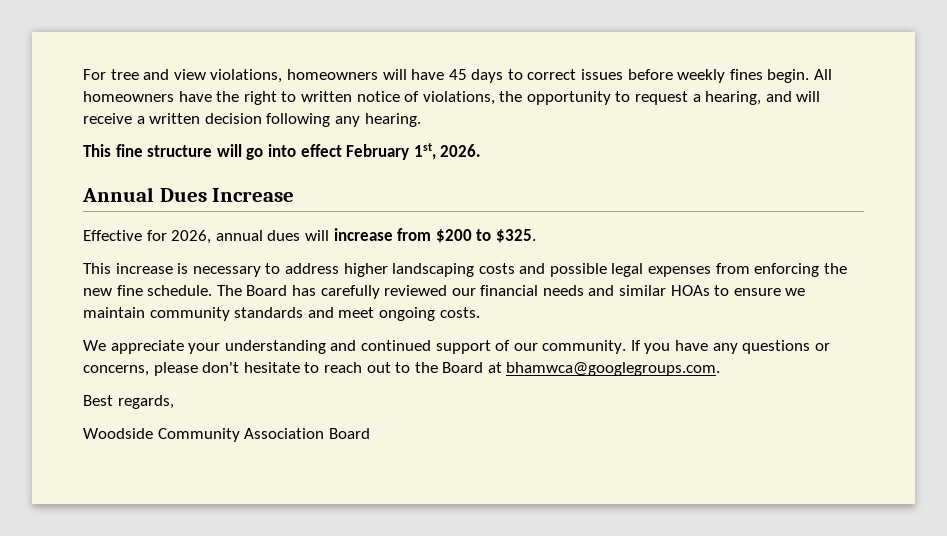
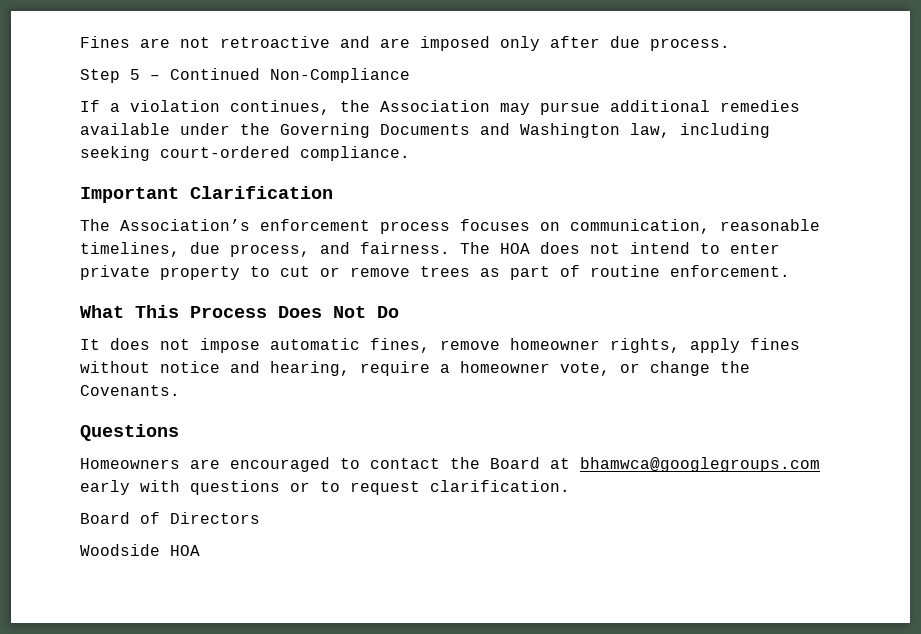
- For tree and view violations, homeowners will have 45 days to correct issues before weekly fines begin. All homeowners have the right to written notice of violations, the opportunity to request a hearing, and will receive a written decision following any hearing.
- This fine structure will go into effect February 1st, 2026.
- Annual Dues Increase
- Effective for 2026, annual dues will increase from $200 to $325.
- This increase is necessary to address higher landscaping costs and possible legal expenses from enforcing the new fine schedule. The Board has carefully reviewed our financial needs and similar HOAs to ensure we maintain community standards and meet ongoing costs.
- We appreciate your understanding and continued support of our community. If you have any questions or concerns, please don't hesitate to reach out to the Board at bhamwca@googlegroups.com.
- Best regards,
- Woodside Community Association Board
+ Fines are not retroactive and are imposed only after due process.
+ Step 5 – Continued Non-Compliance
+ If a violation continues, the Association may pursue additional remedies available under the Governing Documents and Washington law, including seeking court-ordered compliance.
+ Important Clarification
+ The Association’s enforcement process focuses on communication, reasonable timelines, due process, and fairness. The HOA does not intend to enter private property to cut or remove trees as part of routine enforcement.
+ What This Process Does Not Do
+ It does not impose automatic fines, remove homeowner rights, apply fines without notice and hearing, require a homeowner vote, or change the Covenants.
+ Questions
+ Homeowners are encouraged to contact the Board at bhamwca@googlegroups.com early with questions or to request clarification.
+ Board of Directors
+ Woodside HOA

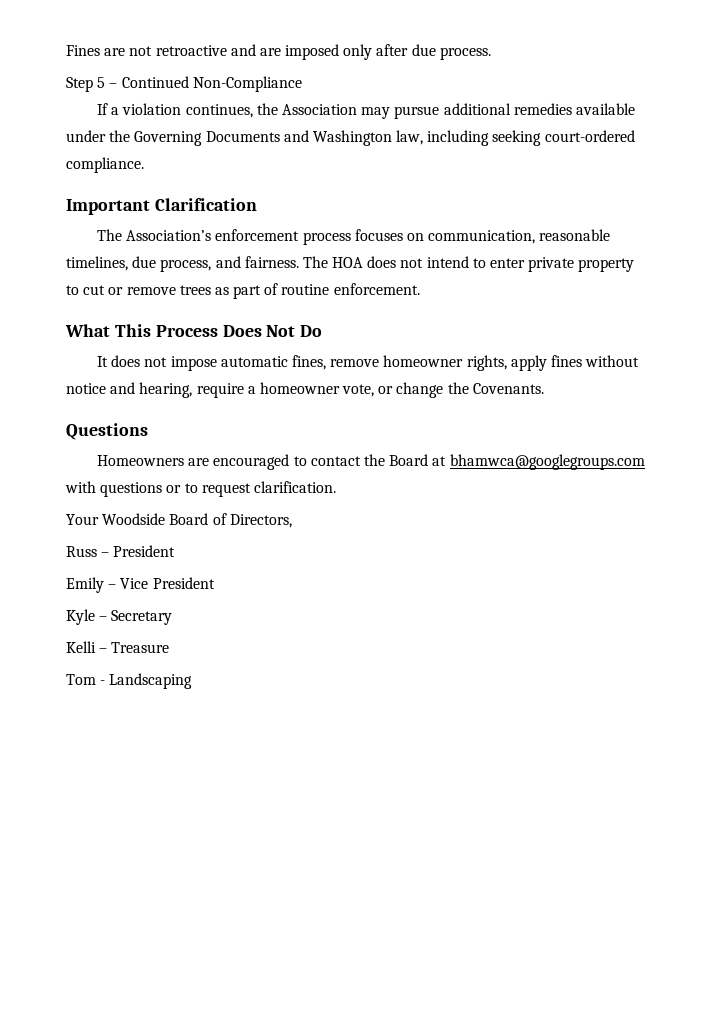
- Homeowners are encouraged to contact the Board at bhamwca@googlegroups.com early with questions or to request clarification.
+ Homeowners are encouraged to contact the Board at bhamwca@googlegroups.com with questions or to request clarification.
- Board of Directors
- Woodside HOA
+ Your Woodside Board of Directors,
+ Russ – President
+ Emily – Vice President
+ Kyle – Secretary
+ Kelli – Treasure
+ Tom - Landscaping

